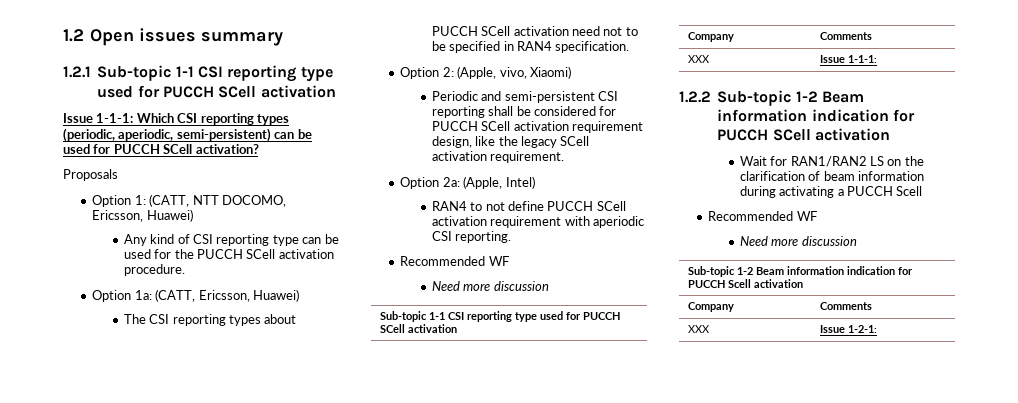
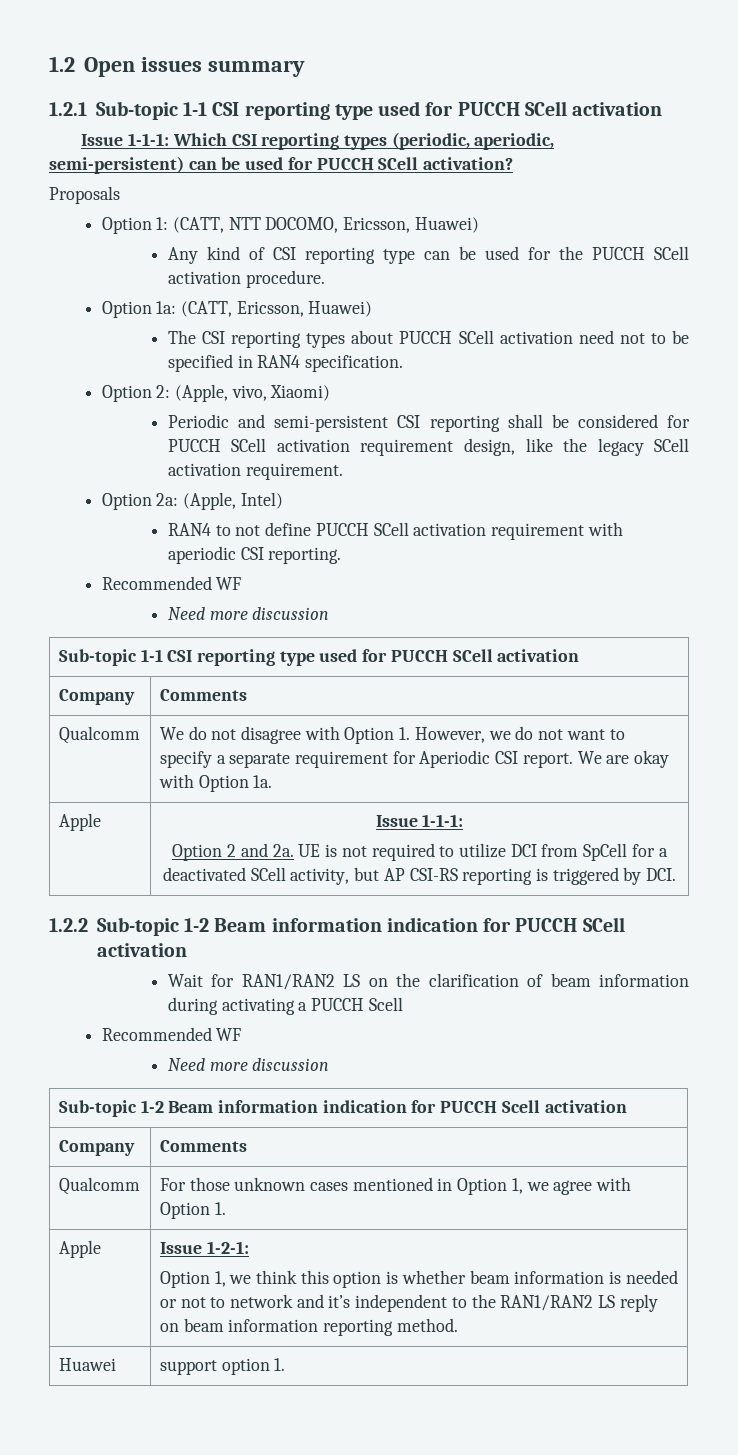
- XXX | Issue 1-1-1:
+ Qualcomm | We do not disagree with Option 1. However, we do not want to specify a separate requirement for Aperiodic CSI report. We are okay with Option 1a.
+ Apple | Issue 1-1-1:
+ Option 2 and 2a. UE is not required to utilize DCI from SpCell for a deactivated SCell activity, but AP CSI-RS reporting is triggered by DCI.
- XXX | Issue 1-2-1:
+ Qualcomm | For those unknown cases mentioned in Option 1, we agree with Option 1.
+ Apple | Issue 1-2-1:
+ Option 1, we think this option is whether beam information is needed or not to network and it’s independent to the RAN1/RAN2 LS reply on beam information reporting method.
+ Huawei | support option 1.

